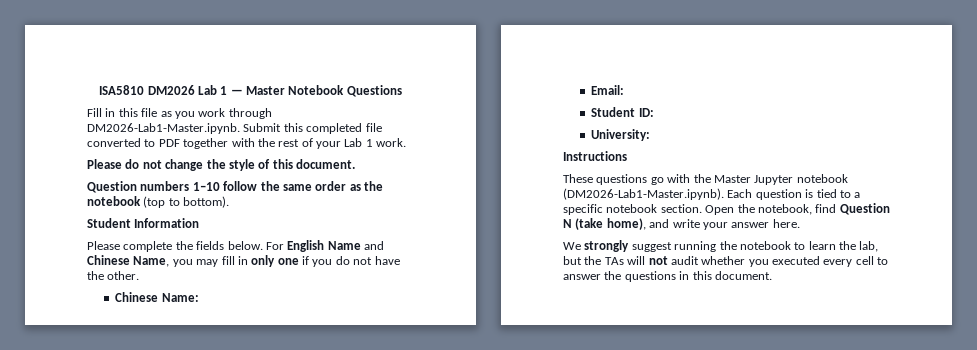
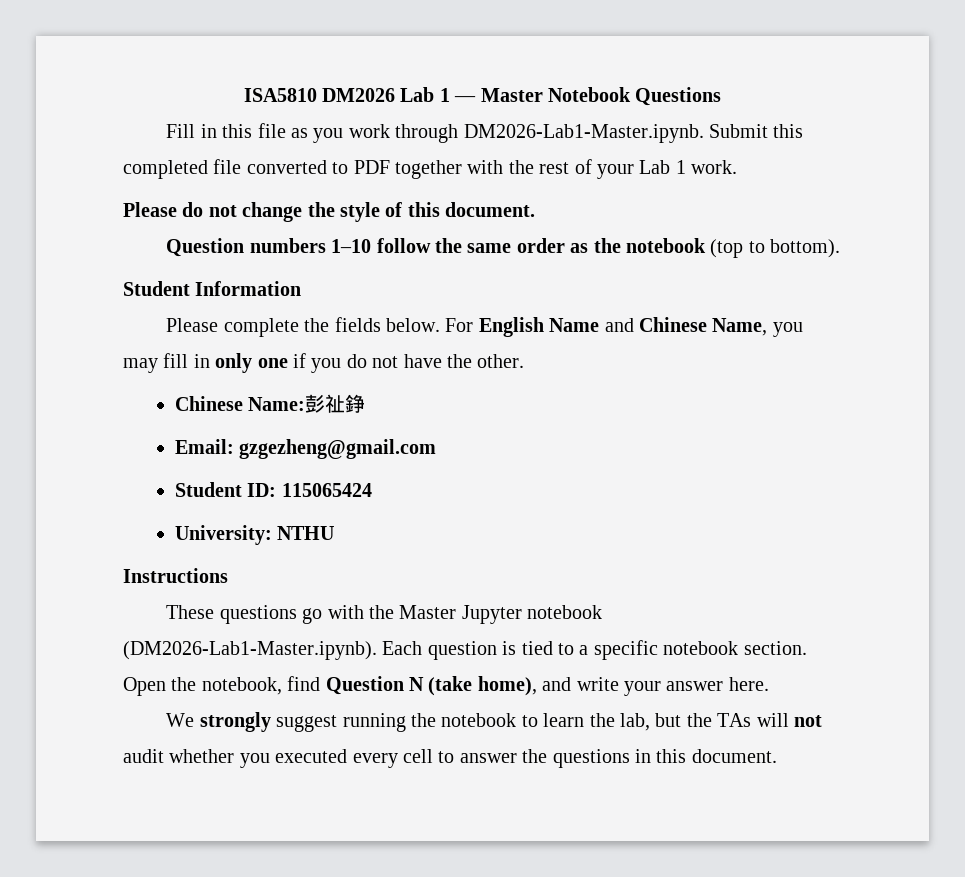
- Chinese Name:
+ Chinese Name:彭祉錚
- Email:
+ Email: gzgezheng@gmail.com
- Student ID:
+ Student ID: 115065424
- University:
+ University: NTHU

